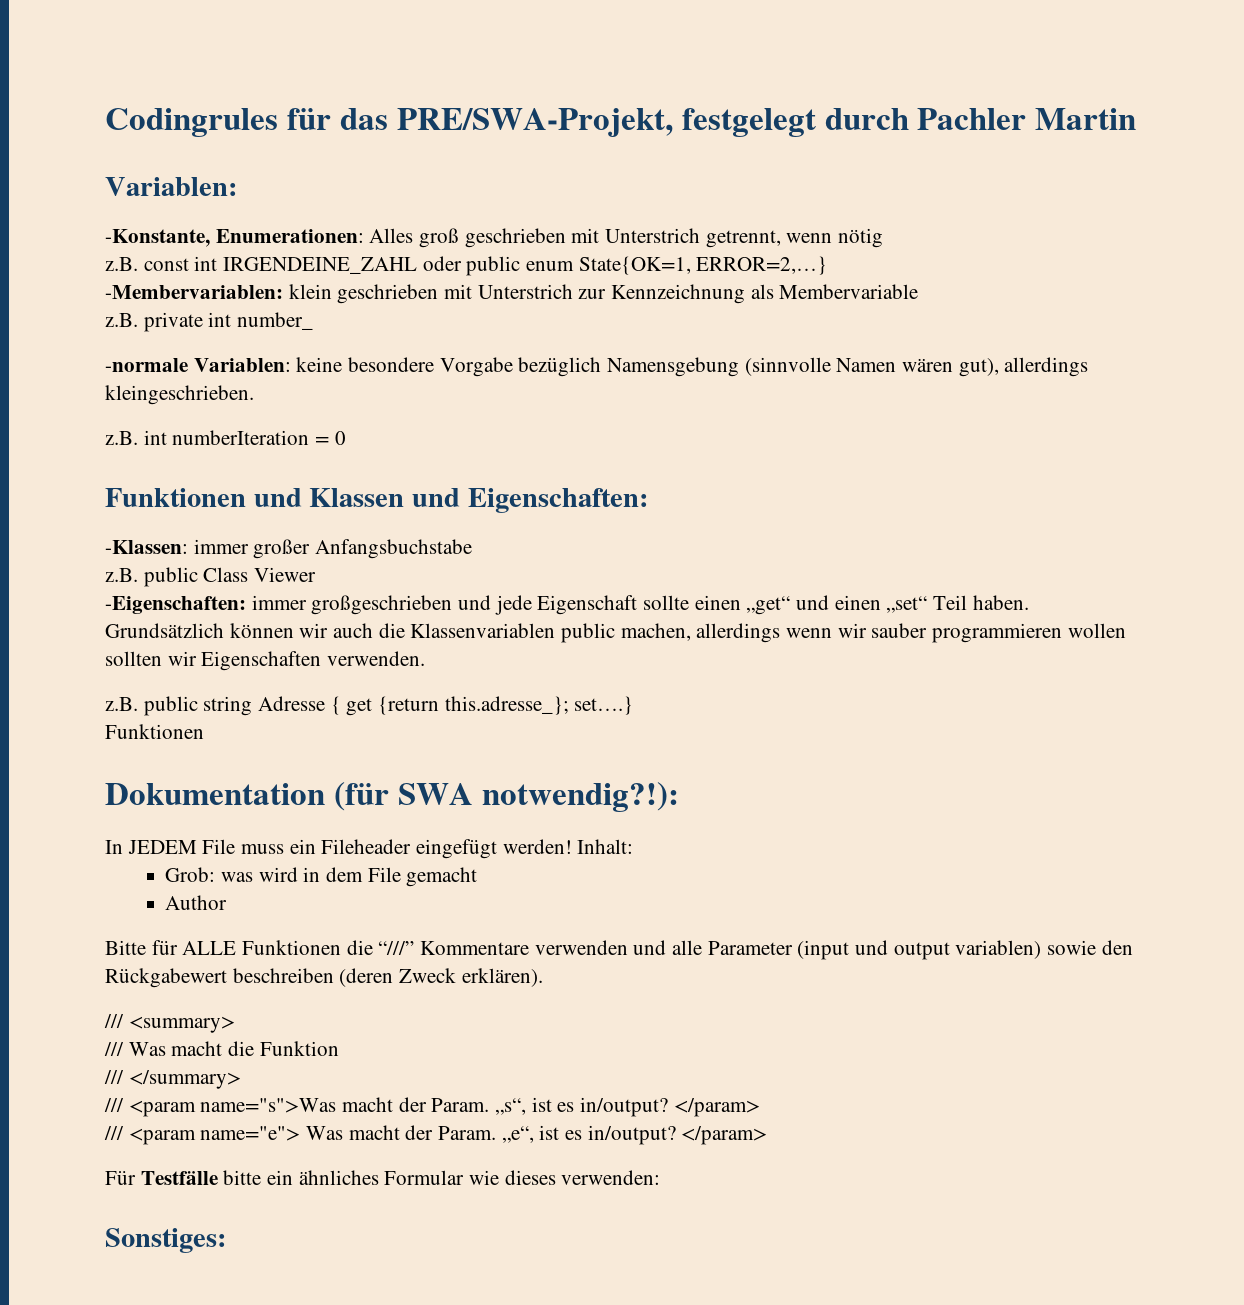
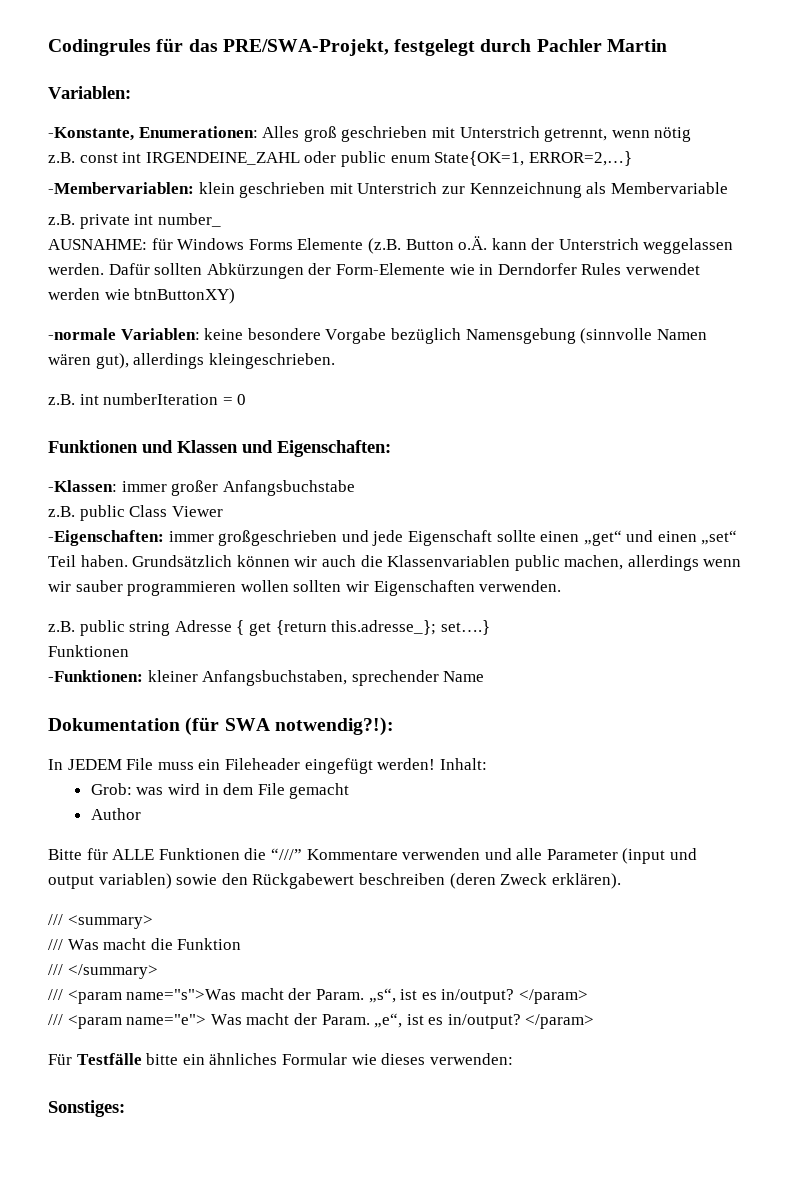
+ AUSNAHME: für Windows Forms Elemente (z.B. Button o.Ä. kann der Unterstrich weggelassen werden. Dafür sollten Abkürzungen der Form-Elemente wie in Derndorfer Rules verwendet werden wie btnButtonXY)
+ -Funktionen: kleiner Anfangsbuchstaben, sprechender Name

